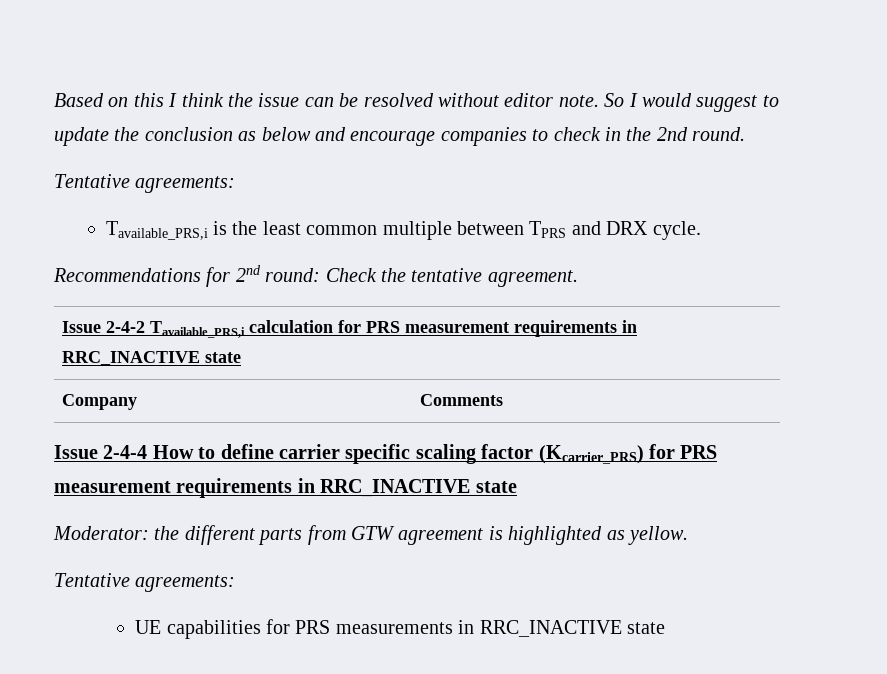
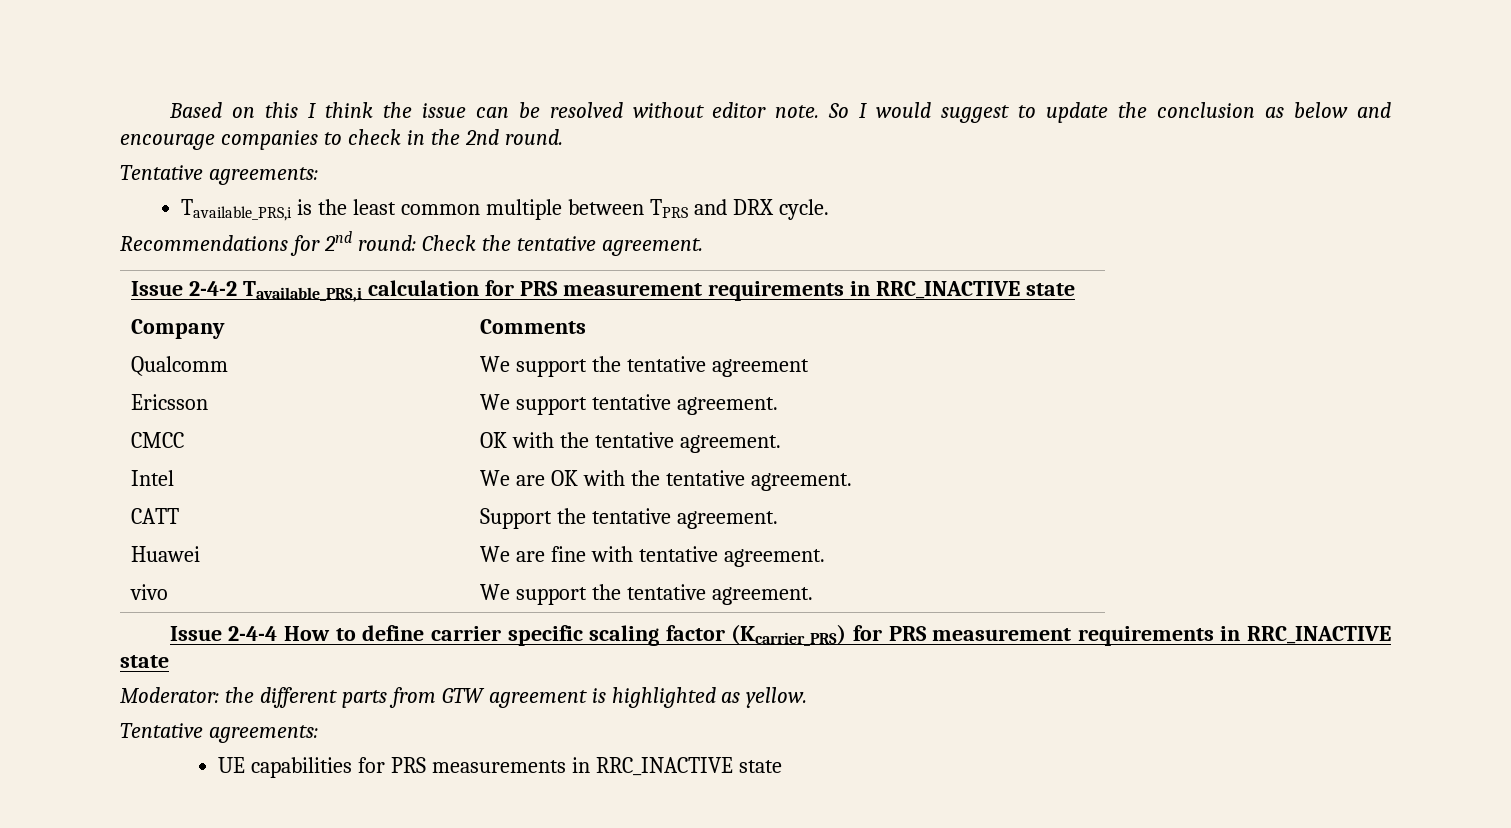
+ Qualcomm | We support the tentative agreement
+ Ericsson | We support tentative agreement.
+ CMCC | OK with the tentative agreement.
+ Intel | We are OK with the tentative agreement.
+ CATT | Support the tentative agreement.
+ Huawei | We are fine with tentative agreement.
+ vivo | We support the tentative agreement.

